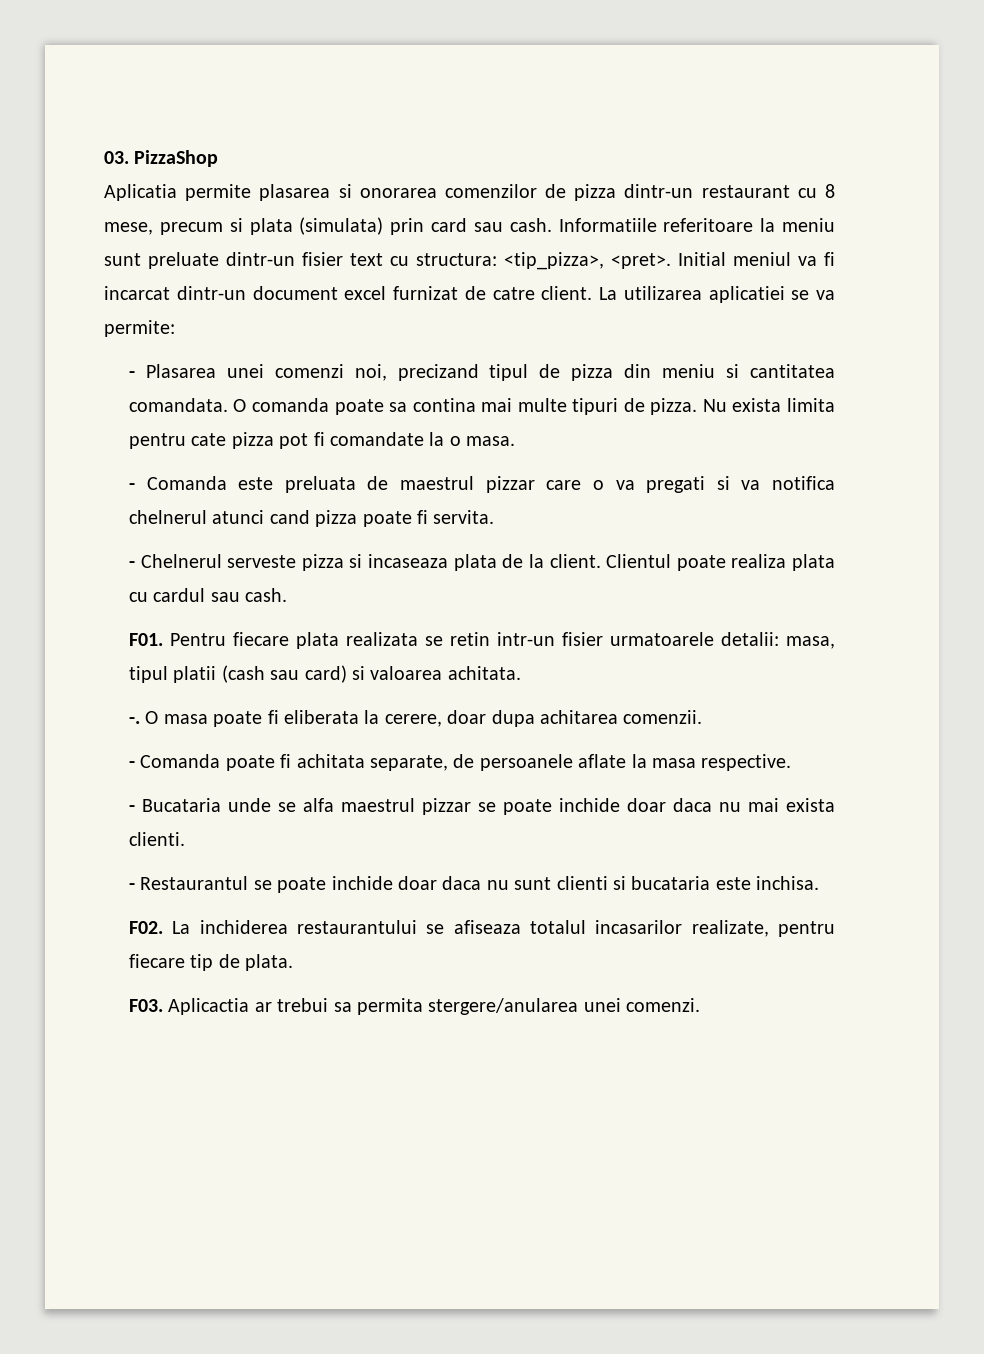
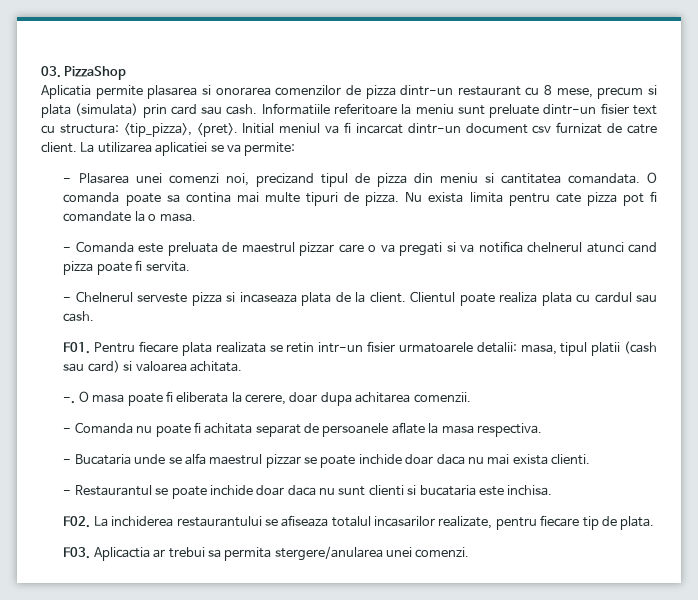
- Initial meniul va fi incarcat dintr-un document excel furnizat de catre client.
+ Initial meniul va fi incarcat dintr-un document csv furnizat de catre client.
- - Comanda poate fi achitata separate, de persoanele aflate la masa respective.
+ - Comanda nu poate fi achitata separat de persoanele aflate la masa respectiva.

